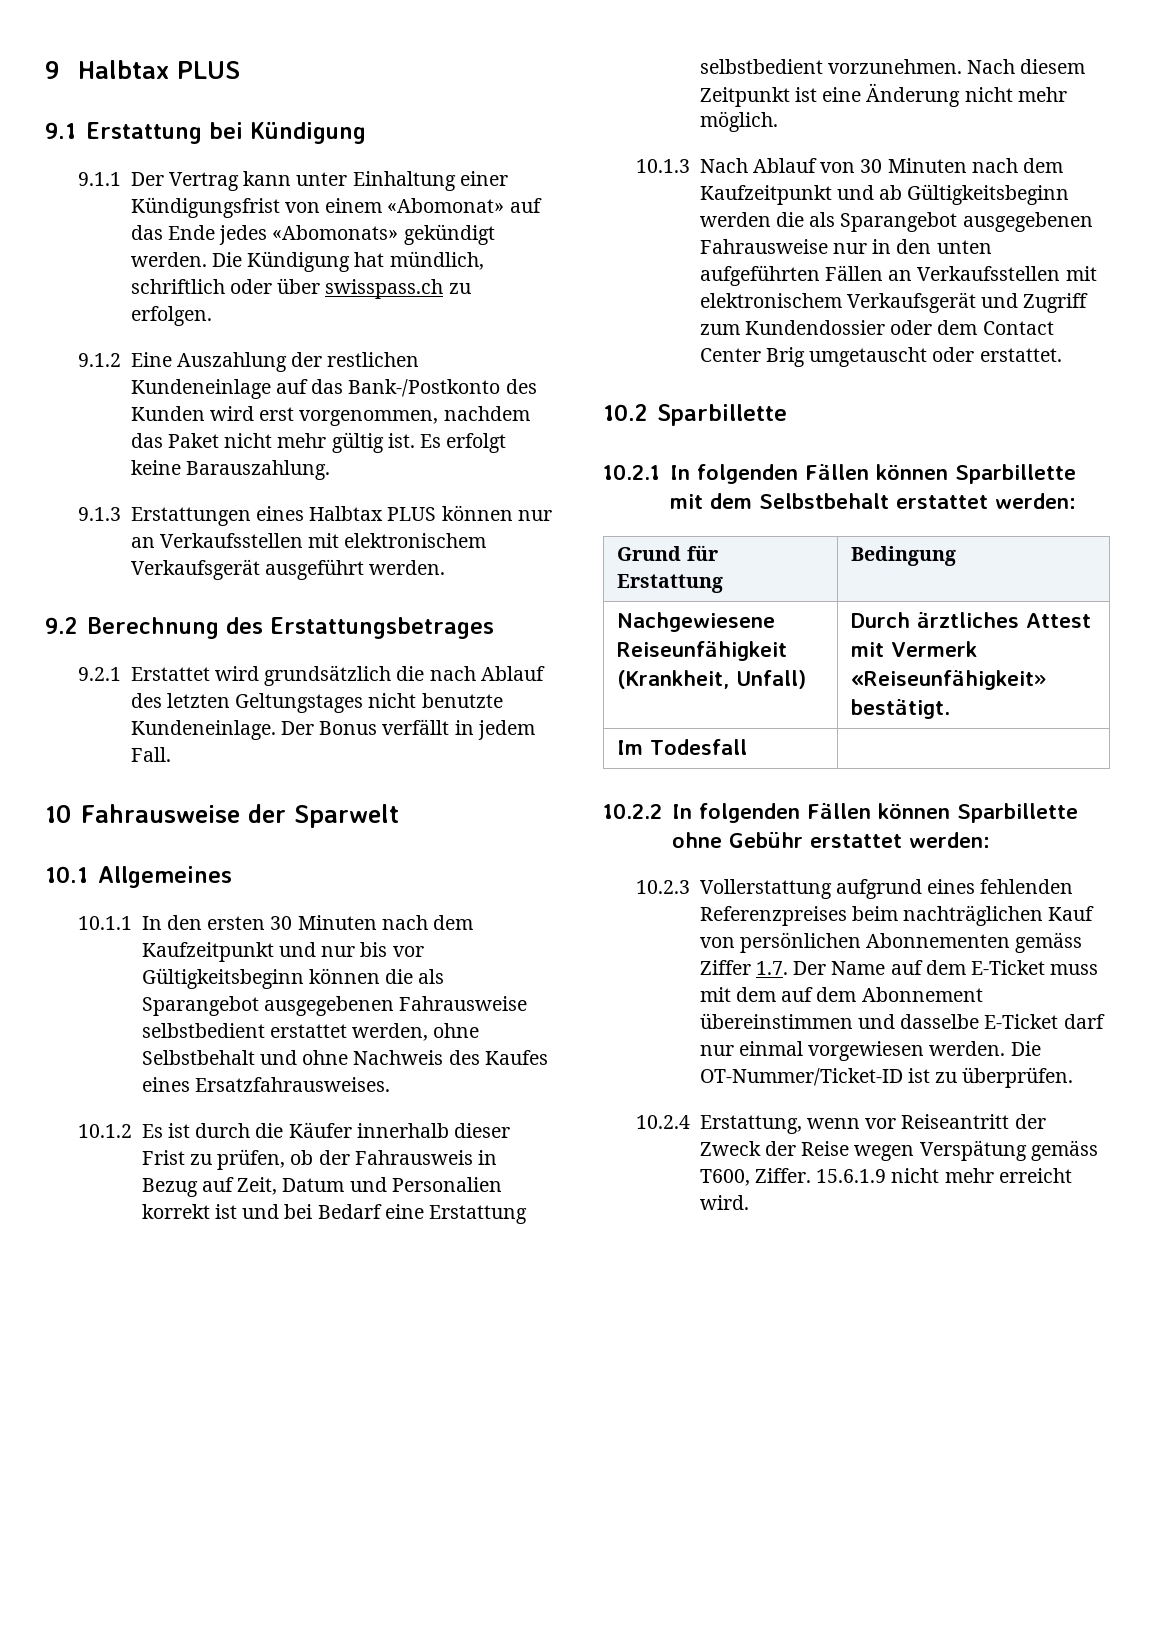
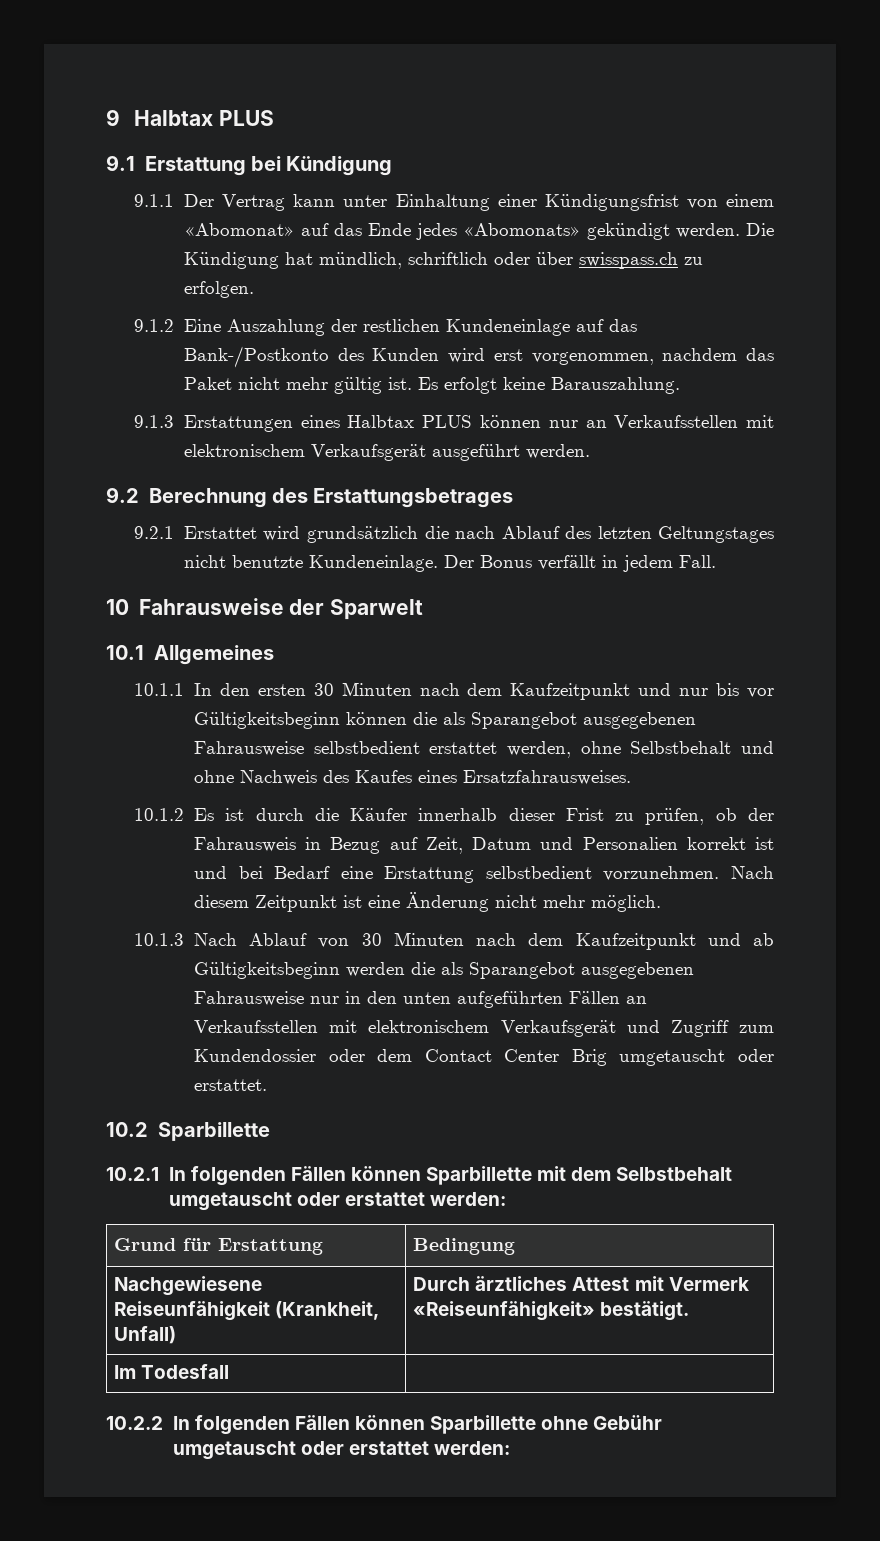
- 10.2.1 In folgenden Fällen können Sparbillette mit dem Selbstbehalt erstattet werden:
+ 10.2.1 In folgenden Fällen können Sparbillette mit dem Selbstbehalt umgetauscht oder erstattet werden:
- 10.2.2 In folgenden Fällen können Sparbillette ohne Gebühr erstattet werden:
- 10.2.3 Vollerstattung aufgrund eines fehlenden Referenzpreises beim nachträglichen Kauf von persönlichen Abonnementen gemäss Ziffer 1.7. Der Name auf dem E-Ticket muss mit dem auf dem Abonnement übereinstimmen und dasselbe E-Ticket darf nur einmal vorgewiesen werden. Die OT-Nummer/Ticket-ID ist zu überprüfen.
- 10.2.4 Erstattung, wenn vor Reiseantritt der Zweck der Reise wegen Verspätung gemäss T600, Ziffer. 15.6.1.9 nicht mehr erreicht wird.
+ 10.2.2 In folgenden Fällen können Sparbillette ohne Gebühr umgetauscht oder erstattet werden:

